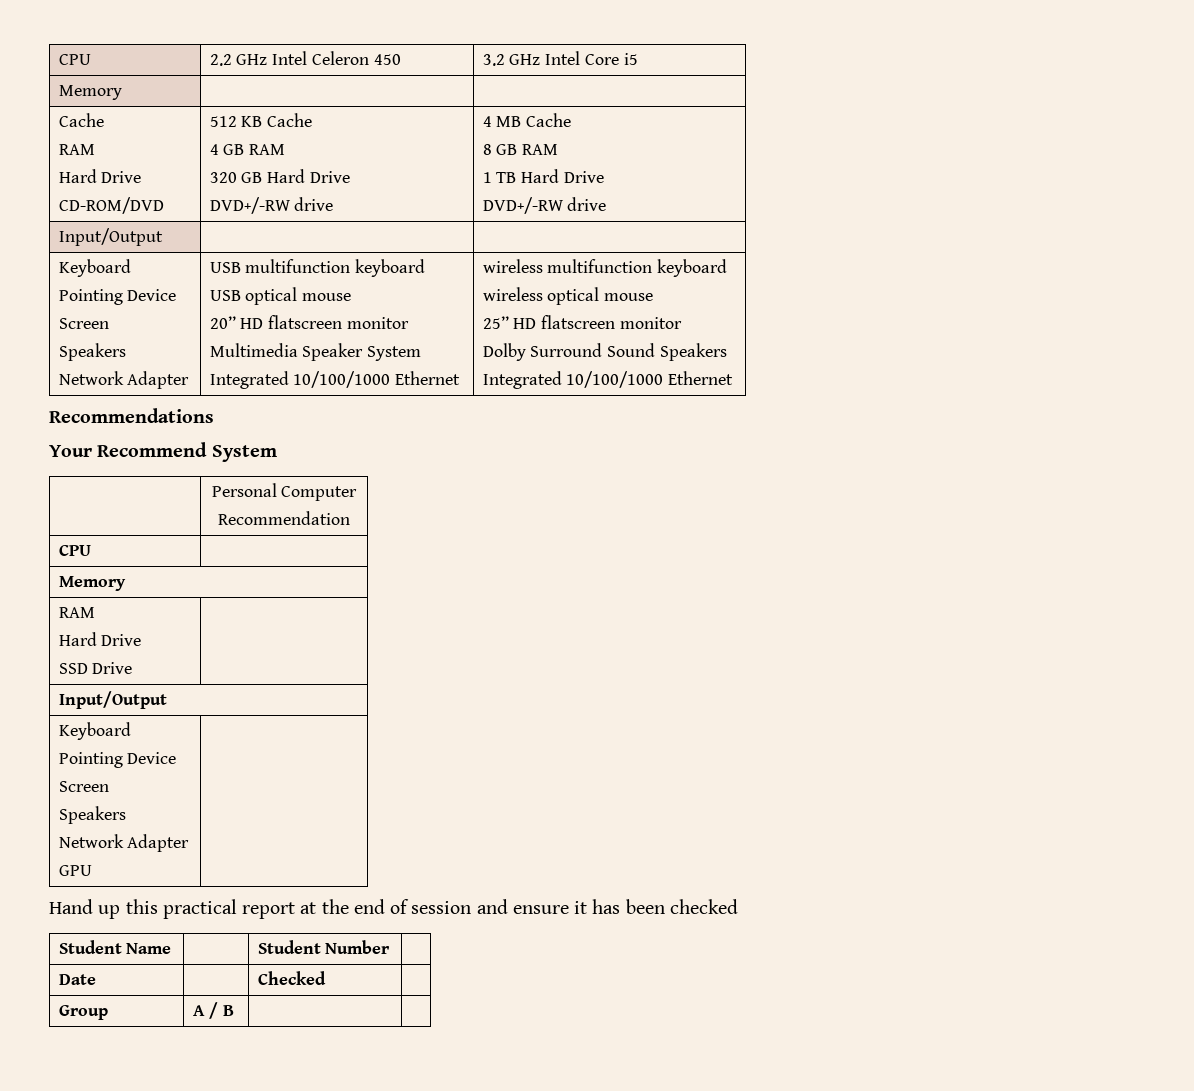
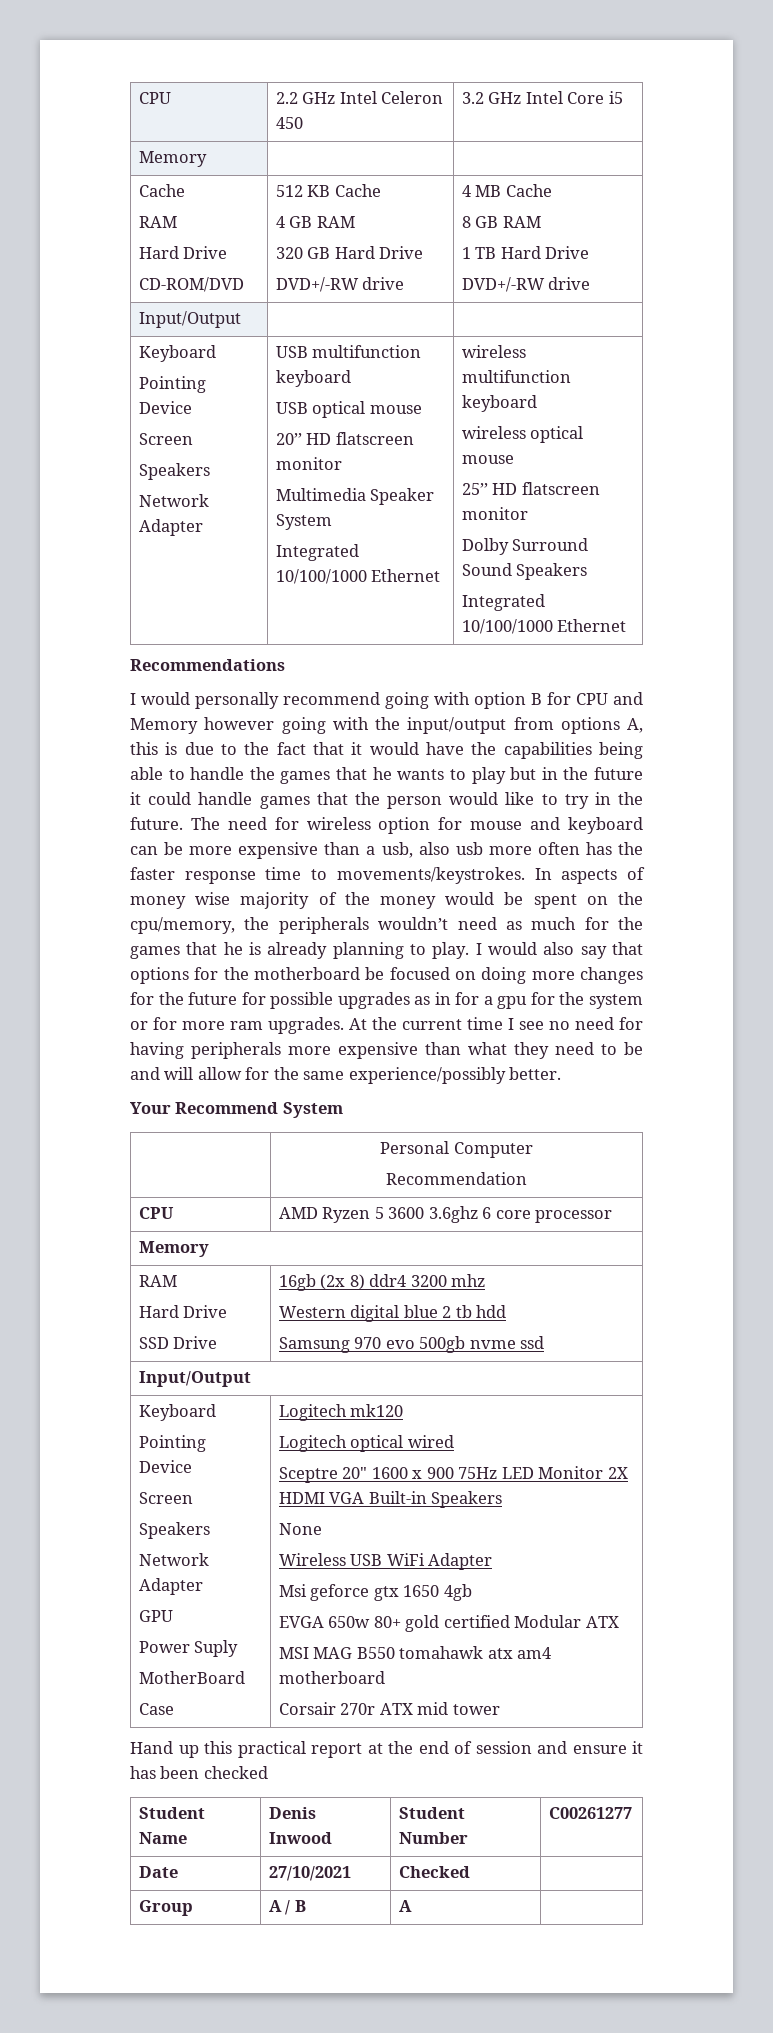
+ I would personally recommend going with option B for CPU and Memory however going with the input/output from options A, this is due to the fact that it would have the capabilities being able to handle the games that he wants to play but in the future it could handle games that the person would like to try in the future. The need for wireless option for mouse and keyboard can be more expensive than a usb, also usb more often has the faster response time to movements/keystrokes. In aspects of money wise majority of the money would be spent on the cpu/memory, the peripherals wouldn’t need as much for the games that he is already planning to play. I would also say that options for the motherboard be focused on doing more changes for the future for possible upgrades as in for a gpu for the system or for more ram upgrades. At the current time I see no need for having peripherals more expensive than what they need to be and will allow for the same experience/possibly better.
  | Personal Computer
  Recommendation
- CPU |
+ CPU | AMD Ryzen 5 3600 3.6ghz 6 core processor
  Memory
  RAM
  Hard Drive
- SSD Drive |
+ SSD Drive | 16gb (2x 8) ddr4 3200 mhz
+ Western digital blue 2 tb hdd
+ Samsung 970 evo 500gb nvme ssd
+ Power Suply
+ MotherBoard
+ Case | Logitech mk120
+ Logitech optical wired
+ Sceptre 20" 1600 x 900 75Hz LED Monitor 2X HDMI VGA Built-in Speakers
+ None
+ Wireless USB WiFi Adapter
+ Msi geforce gtx 1650 4gb
+ EVGA 650w 80+ gold certified Modular ATX
+ MSI MAG B550 tomahawk atx am4 motherboard
+ Corsair 270r ATX mid tower
- Student Name | | Student Number |
+ Student Name | Denis Inwood | Student Number | C00261277
- Date | | Checked |
+ Date | 27/10/2021 | Checked |
- Group | A / B | |
+ Group | A / B | A |

